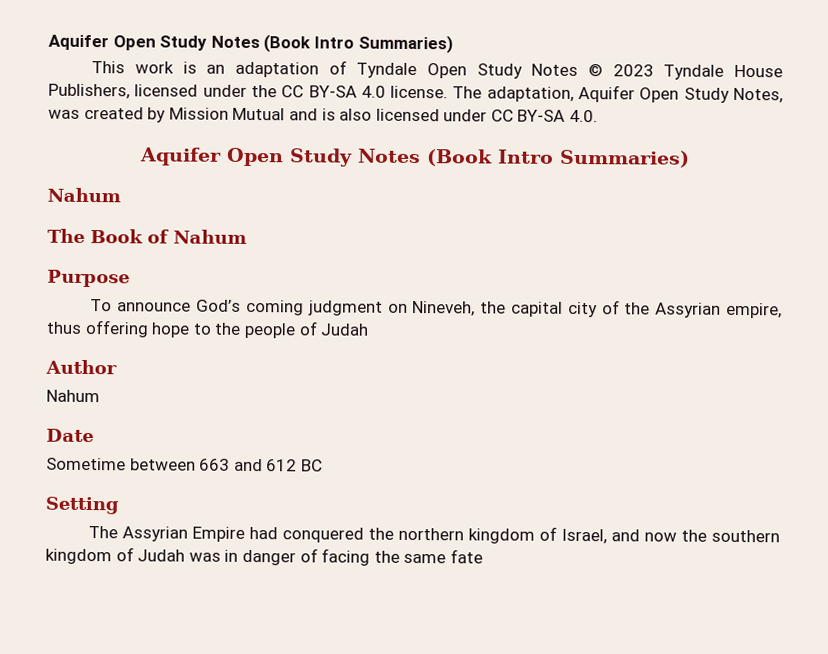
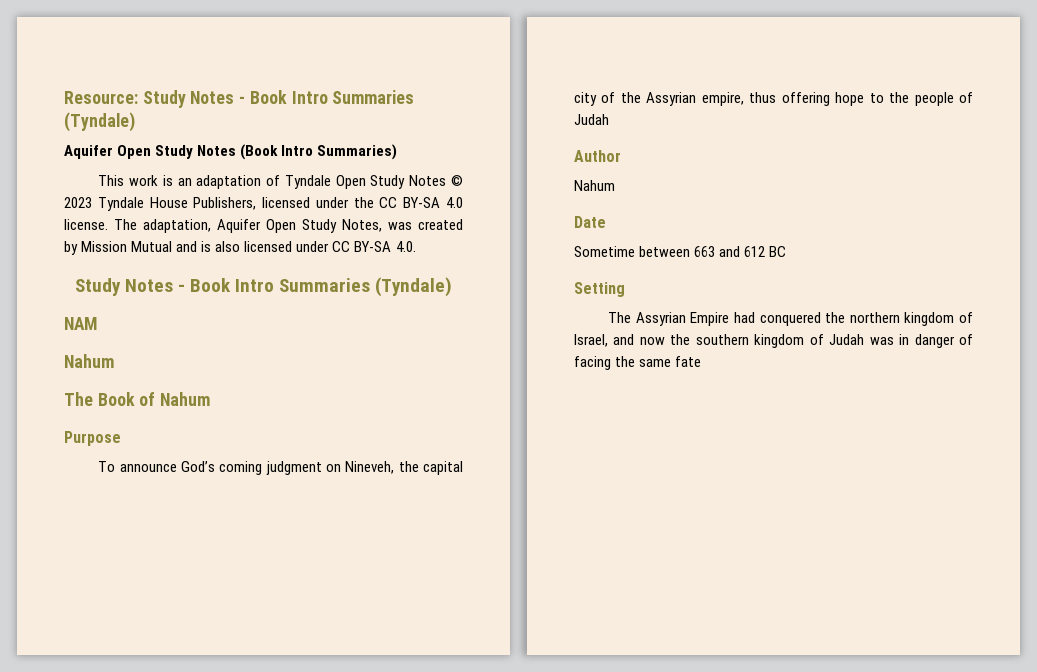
+ Resource: Study Notes - Book Intro Summaries (Tyndale)
  The adaptation, Aquifer Open Study Notes, was created by Mission Mutual and is also licensed under CC BY-SA 4.0.
- Aquifer Open Study Notes (Book Intro Summaries)
+ Study Notes - Book Intro Summaries (Tyndale)
+ NAM

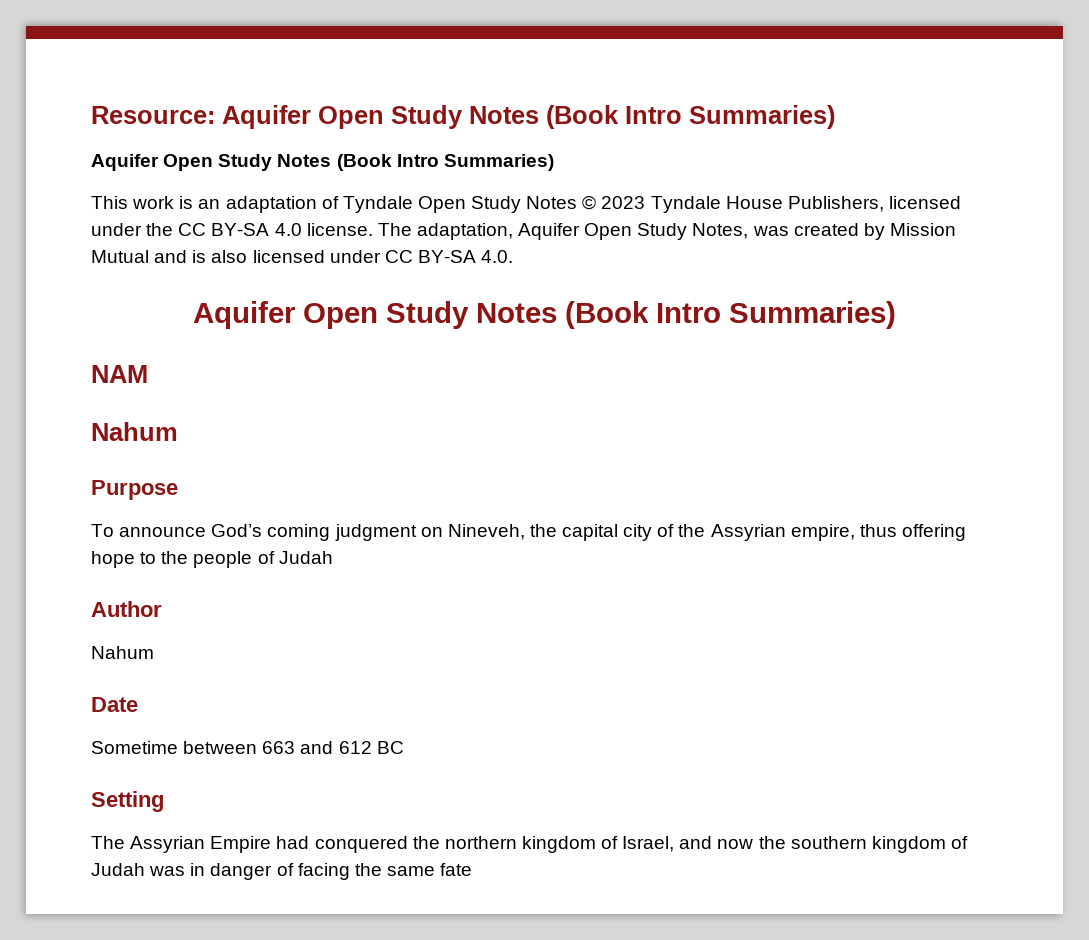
- Resource: Study Notes - Book Intro Summaries (Tyndale)
+ Resource: Aquifer Open Study Notes (Book Intro Summaries)
  The adaptation, Aquifer Open Study Notes, was created by Mission Mutual and is also licensed under CC BY-SA 4.0.
- Study Notes - Book Intro Summaries (Tyndale)
+ Aquifer Open Study Notes (Book Intro Summaries)
  NAM
  Nahum
- The Book of Nahum

